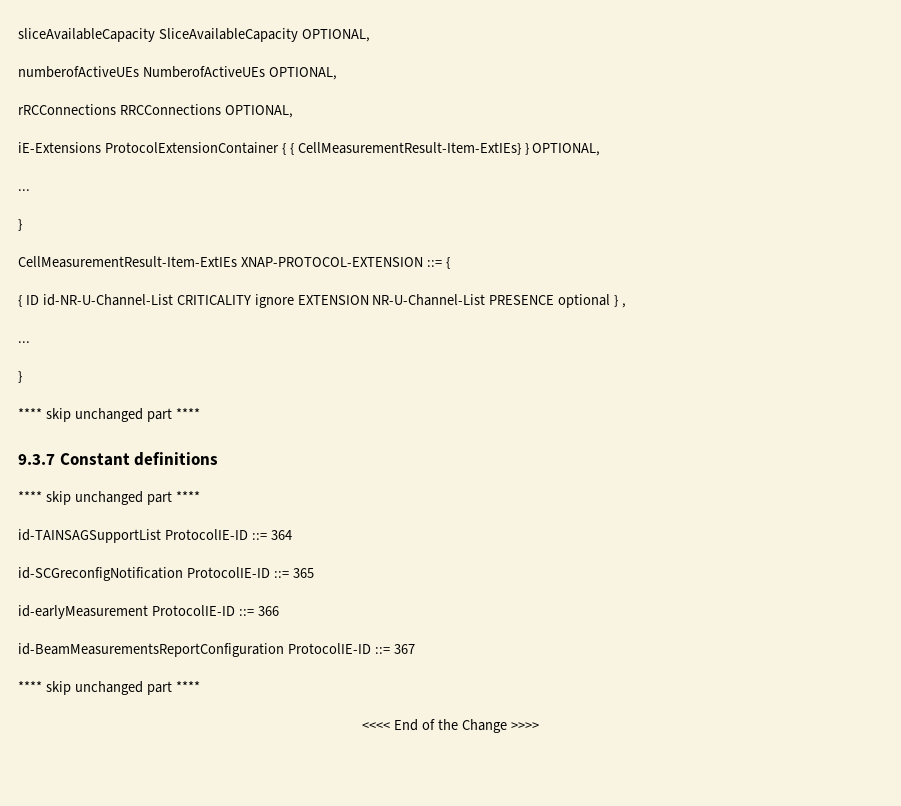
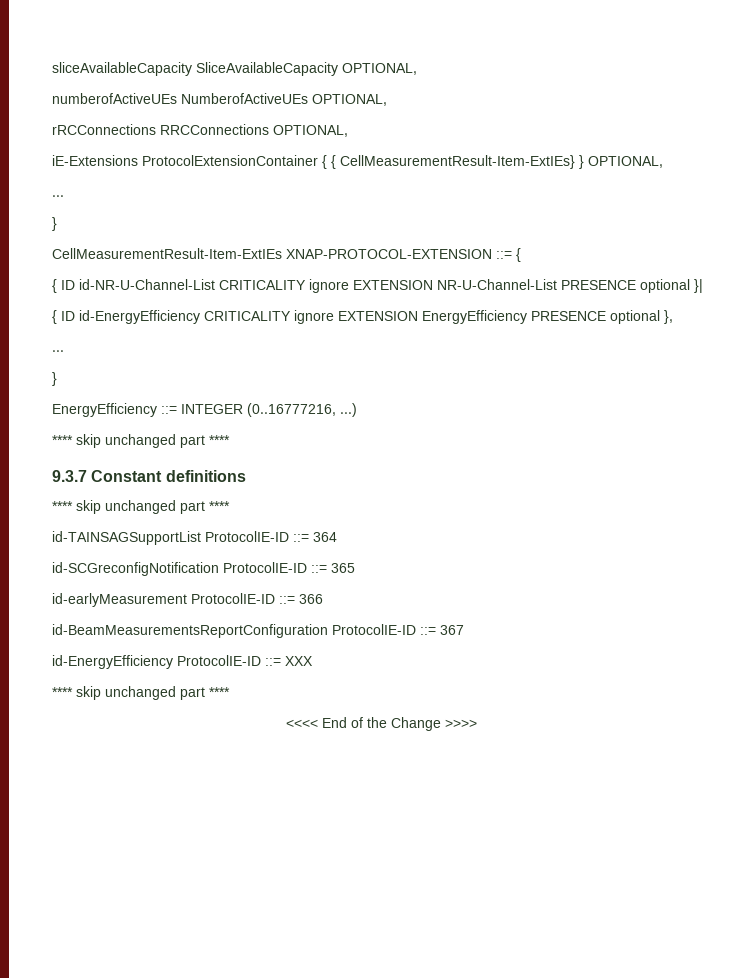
- { ID id-NR-U-Channel-List CRITICALITY ignore EXTENSION NR-U-Channel-List PRESENCE optional } ,
+ { ID id-NR-U-Channel-List CRITICALITY ignore EXTENSION NR-U-Channel-List PRESENCE optional }|
+ { ID id-EnergyEfficiency CRITICALITY ignore EXTENSION EnergyEfficiency PRESENCE optional },
  ...
  }
+ EnergyEfficiency ::= INTEGER (0..16777216, ...)
+ id-EnergyEfficiency ProtocolIE-ID ::= XXX

